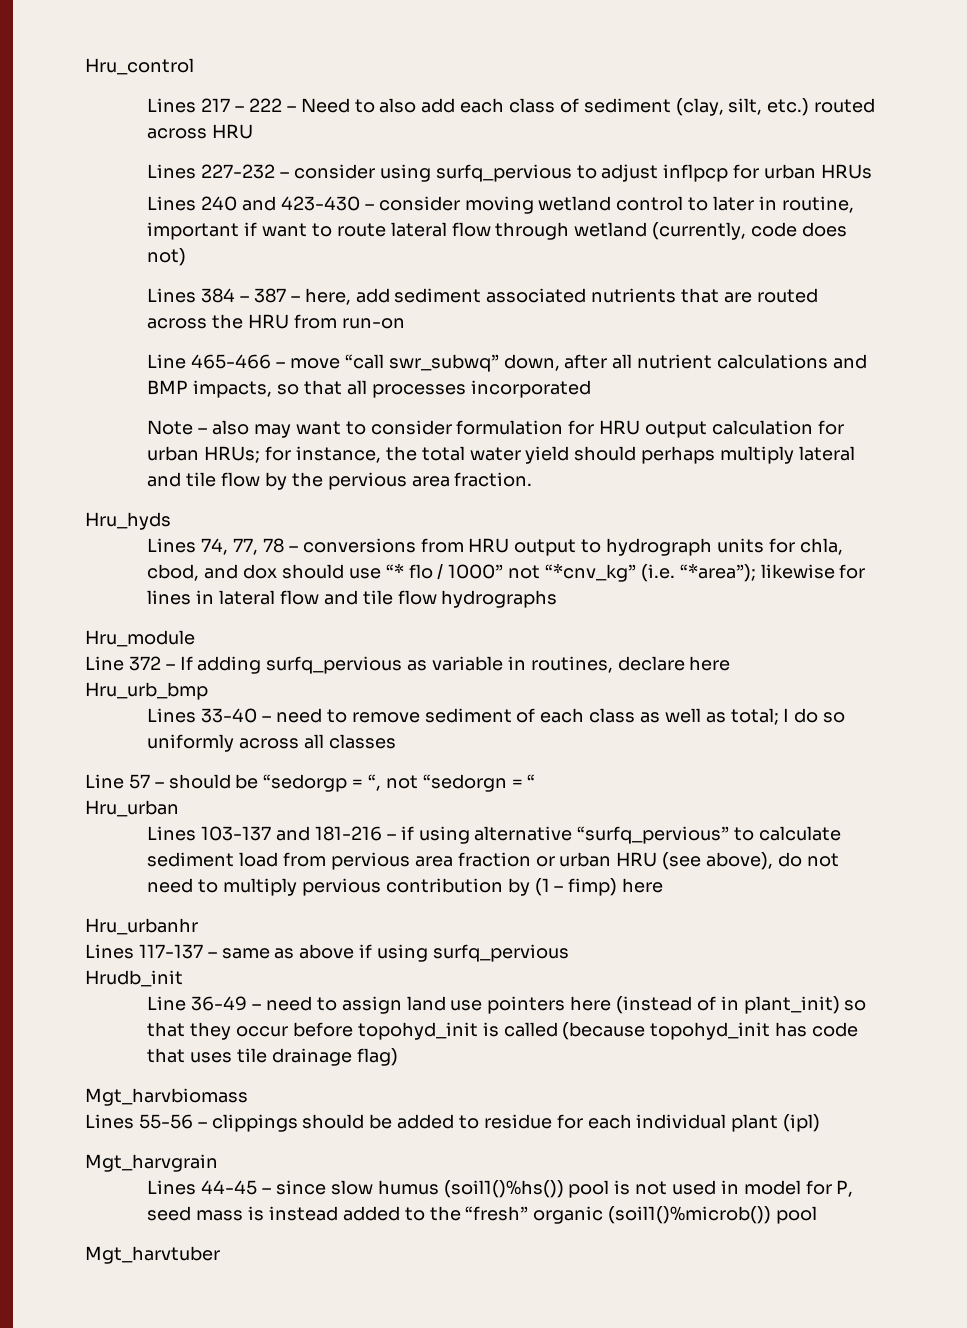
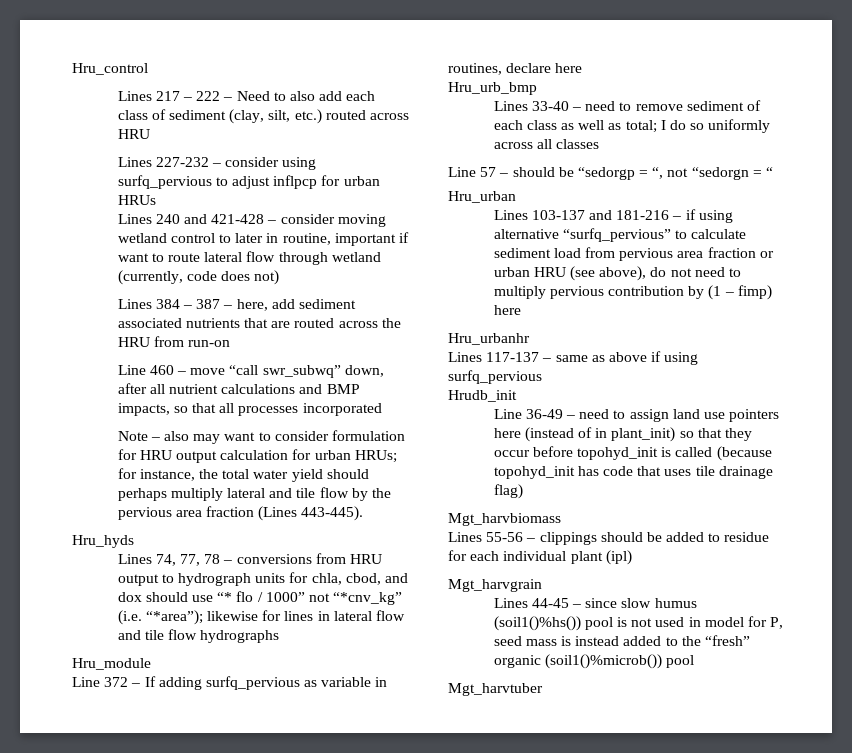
- Lines 240 and 423-430 – consider moving wetland control to later in routine, important if want to route lateral flow through wetland (currently, code does not)
+ Lines 240 and 421-428 – consider moving wetland control to later in routine, important if want to route lateral flow through wetland (currently, code does not)
- Line 465-466 – move “call swr_subwq” down, after all nutrient calculations and BMP impacts, so that all processes incorporated
+ Line 460 – move “call swr_subwq” down, after all nutrient calculations and BMP impacts, so that all processes incorporated
- Note – also may want to consider formulation for HRU output calculation for urban HRUs; for instance, the total water yield should perhaps multiply lateral and tile flow by the pervious area fraction.
+ Note – also may want to consider formulation for HRU output calculation for urban HRUs; for instance, the total water yield should perhaps multiply lateral and tile flow by the pervious area fraction (Lines 443-445).

